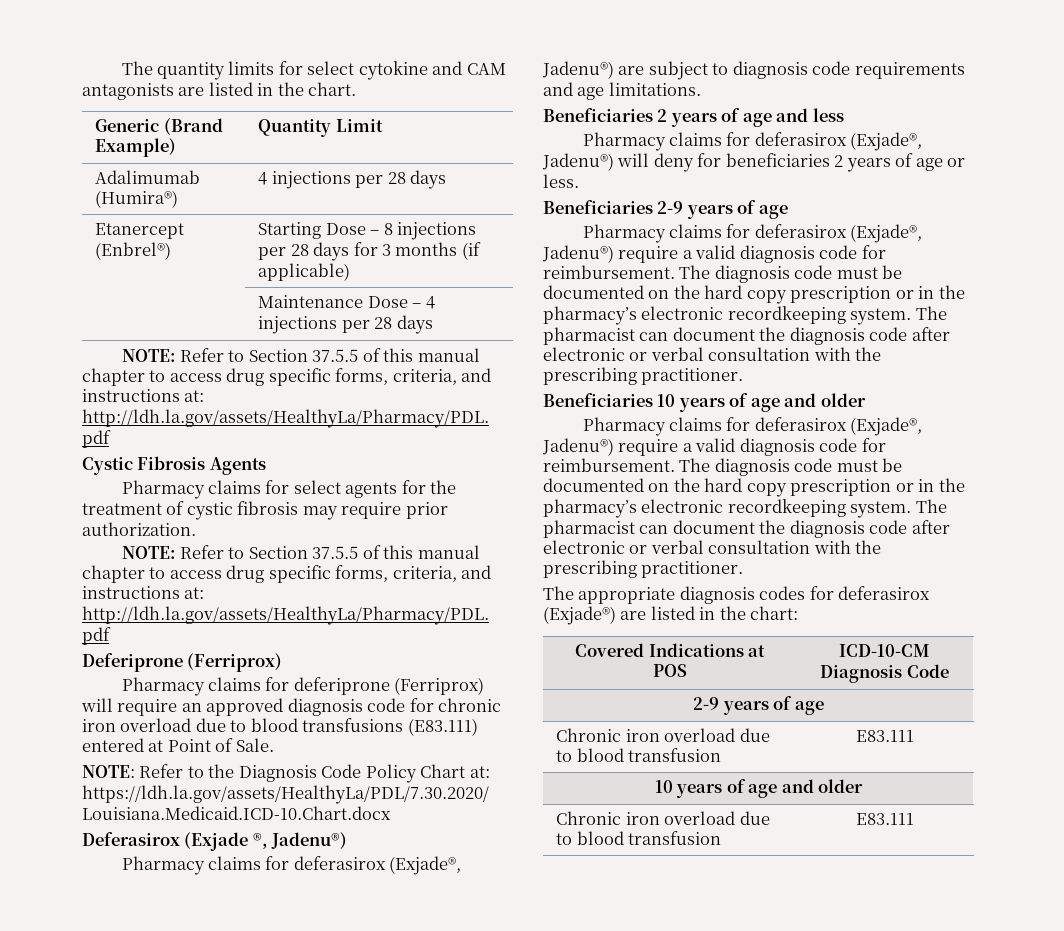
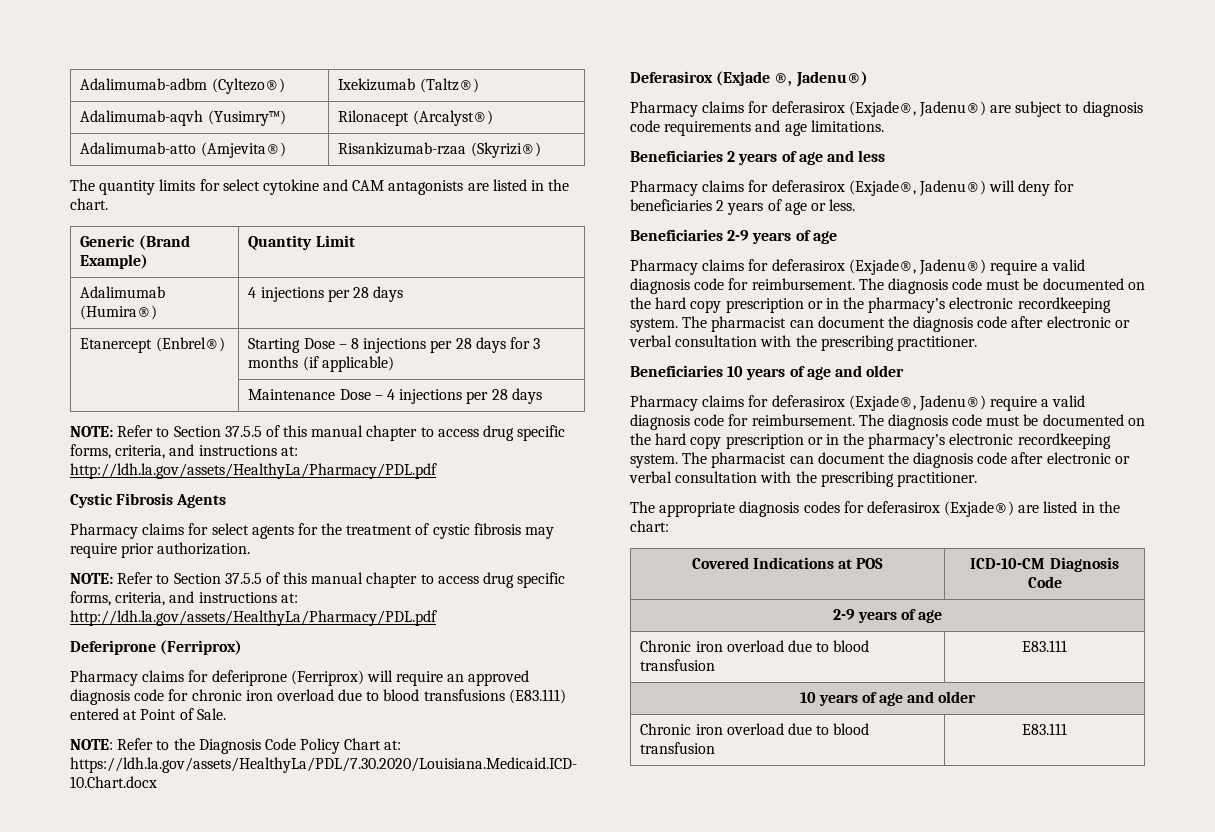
+ Adalimumab-adbm (Cyltezo®) | Ixekizumab (Taltz®)
+ Adalimumab-aqvh (Yusimry™) | Rilonacept (Arcalyst®)
+ Adalimumab-atto (Amjevita®) | Risankizumab-rzaa (Skyrizi®)

